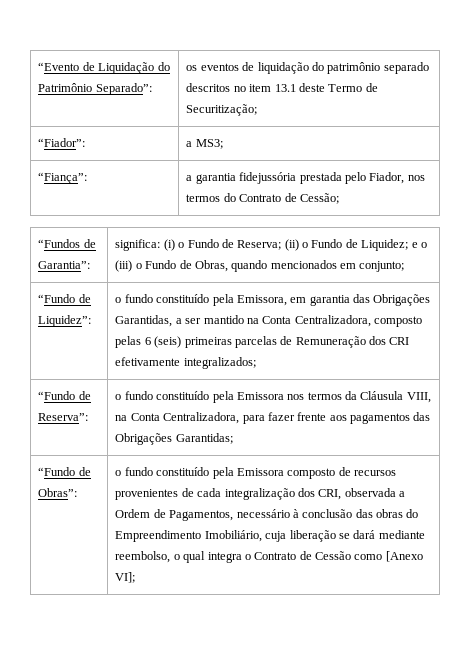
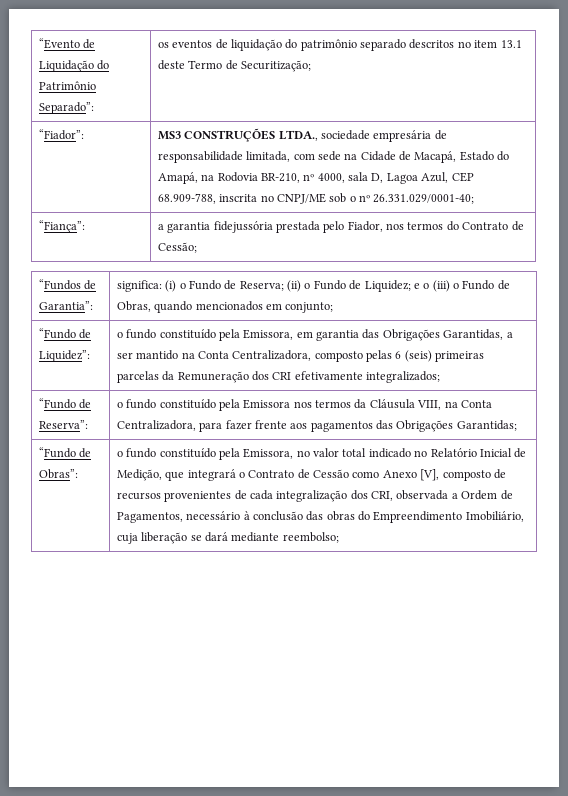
- “Fiador”: | a MS3;
+ “Fiador”: | MS3 CONSTRUÇÕES LTDA., sociedade empresária de responsabilidade limitada, com sede na Cidade de Macapá, Estado do Amapá, na Rodovia BR-210, nº 4000, sala D, Lagoa Azul, CEP 68.909-788, inscrita no CNPJ/ME sob o nº 26.331.029/0001-40;
- “Fundo de Liquidez”: | o fundo constituído pela Emissora, em garantia das Obrigações Garantidas, a ser mantido na Conta Centralizadora, composto pelas 6 (seis) primeiras parcelas de Remuneração dos CRI efetivamente integralizados;
+ “Fundo de Liquidez”: | o fundo constituído pela Emissora, em garantia das Obrigações Garantidas, a ser mantido na Conta Centralizadora, composto pelas 6 (seis) primeiras parcelas da Remuneração dos CRI efetivamente integralizados;
- o fundo constituído pela Emissora composto de recursos provenientes de cada integralização dos CRI, observada a Ordem de Pagamentos, necessário à conclusão das obras do Empreendimento Imobiliário, cuja liberação se dará mediante reembolso, o qual integra o Contrato de Cessão como [Anexo VI];
+ o fundo constituído pela Emissora, no valor total indicado no Relatório Inicial de Medição, que integrará o Contrato de Cessão como Anexo [V], composto de recursos provenientes de cada integralização dos CRI, observada a Ordem de Pagamentos, necessário à conclusão das obras do Empreendimento Imobiliário, cuja liberação se dará mediante reembolso;

